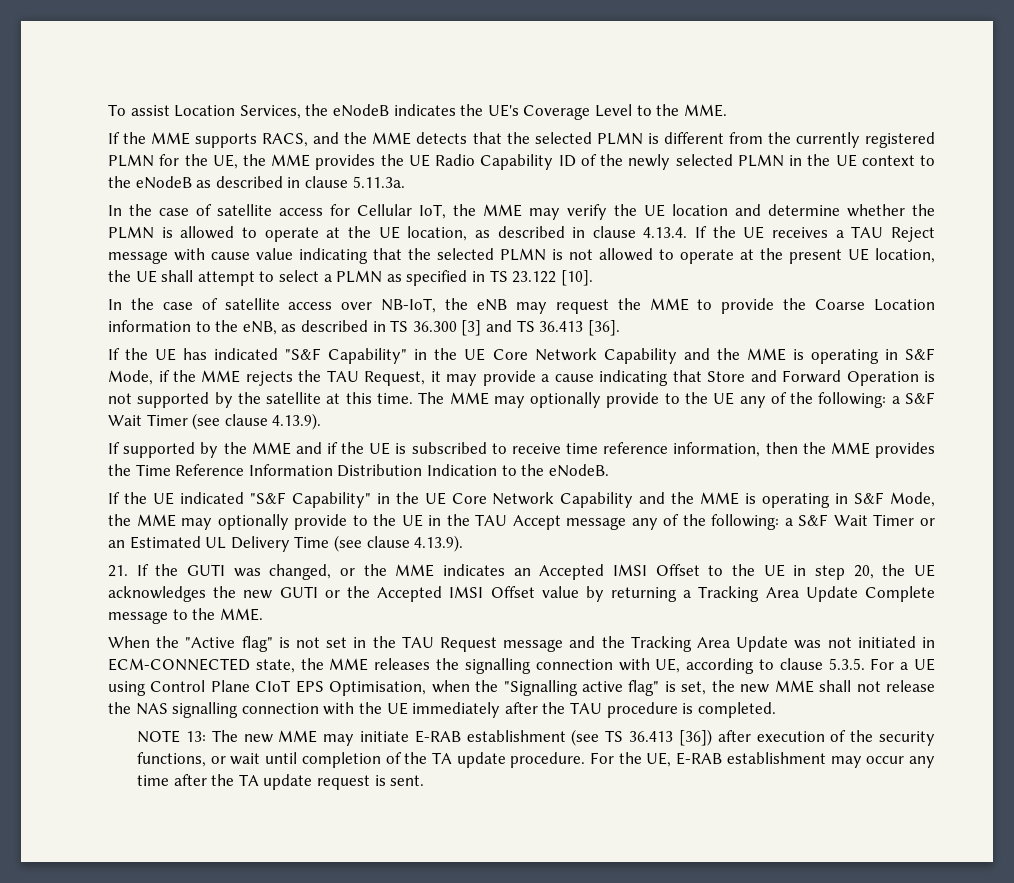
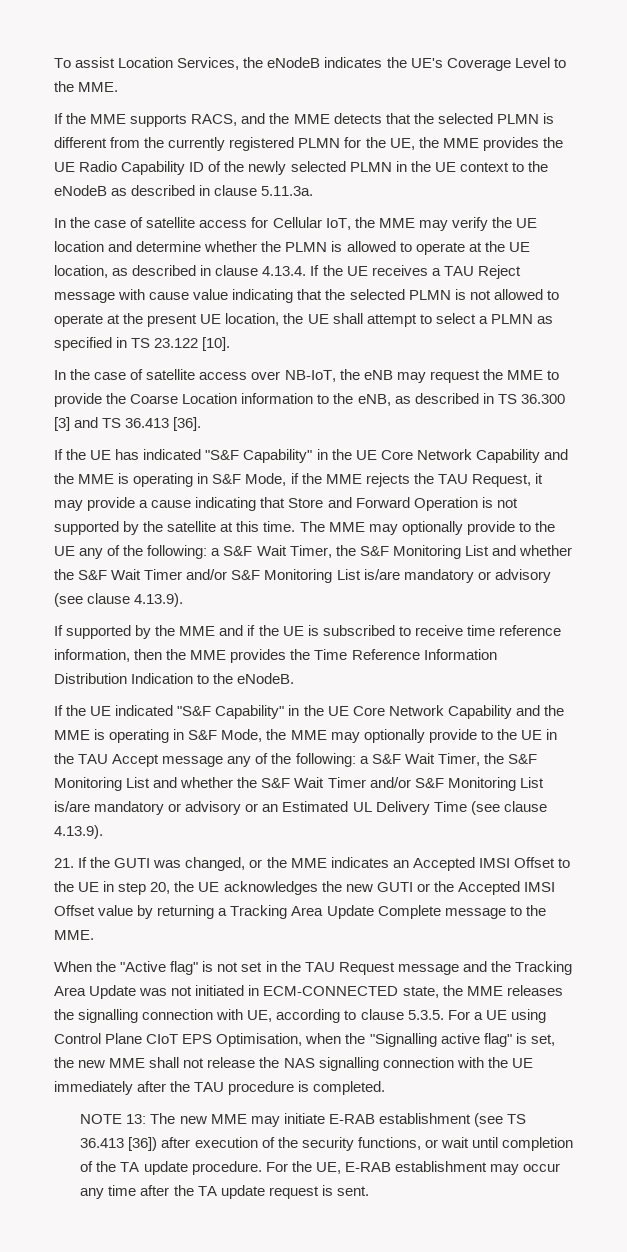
- The MME may optionally provide to the UE any of the following: a S&F Wait Timer (see clause 4.13.9).
+ The MME may optionally provide to the UE any of the following: a S&F Wait Timer, the S&F Monitoring List and whether the S&F Wait Timer and/or S&F Monitoring List is/are mandatory or advisory (see clause 4.13.9).
- If the UE indicated "S&F Capability" in the UE Core Network Capability and the MME is operating in S&F Mode, the MME may optionally provide to the UE in the TAU Accept message any of the following: a S&F Wait Timer or an Estimated UL Delivery Time (see clause 4.13.9).
+ If the UE indicated "S&F Capability" in the UE Core Network Capability and the MME is operating in S&F Mode, the MME may optionally provide to the UE in the TAU Accept message any of the following: a S&F Wait Timer, the S&F Monitoring List and whether the S&F Wait Timer and/or S&F Monitoring List is/are mandatory or advisory or an Estimated UL Delivery Time (see clause 4.13.9).

